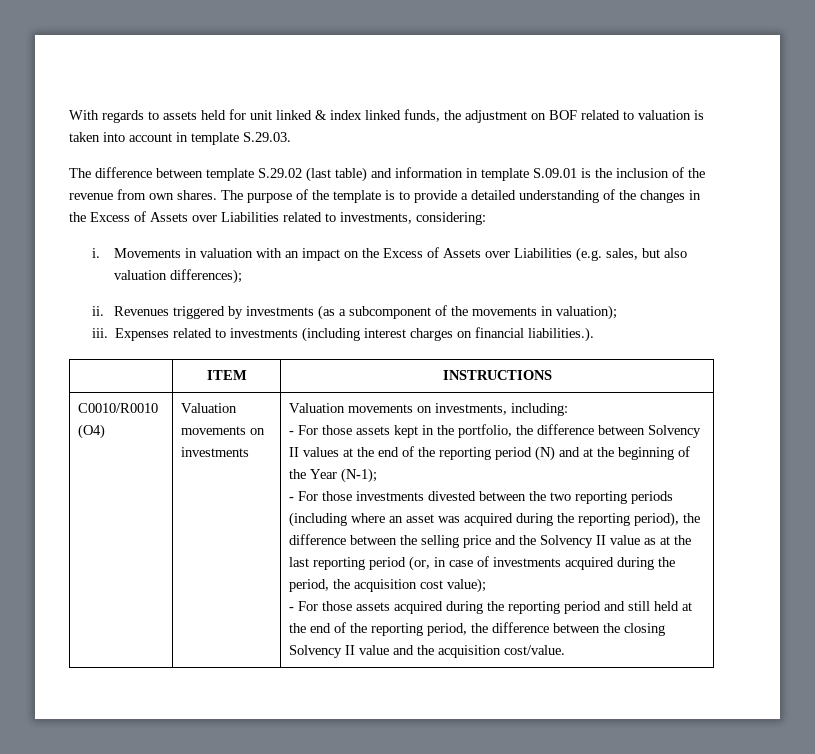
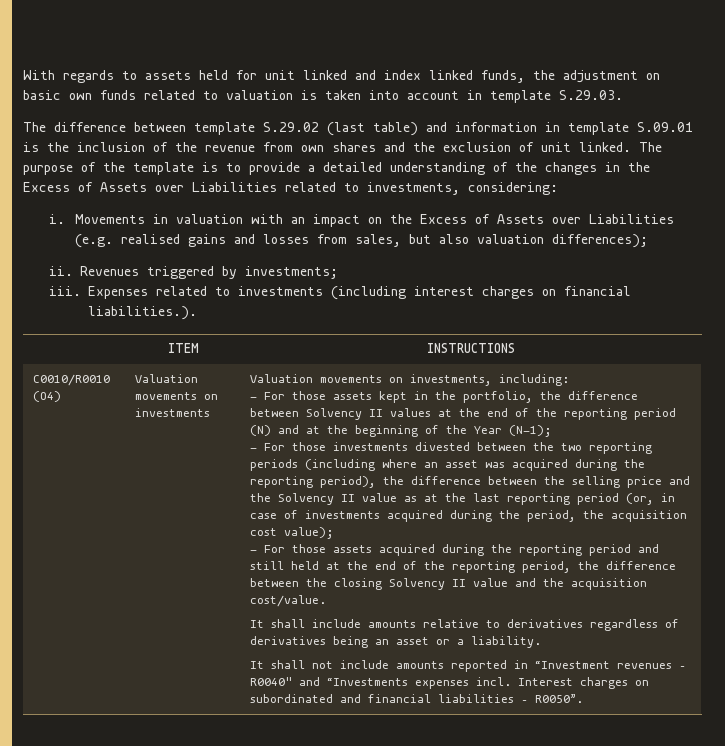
- With regards to assets held for unit linked & index linked funds, the adjustment on BOF related to valuation is taken into account in template S.29.03.
+ With regards to assets held for unit linked and index linked funds, the adjustment on basic own funds related to valuation is taken into account in template S.29.03.
- The difference between template S.29.02 (last table) and information in template S.09.01 is the inclusion of the revenue from own shares.
+ The difference between template S.29.02 (last table) and information in template S.09.01 is the inclusion of the revenue from own shares and the exclusion of unit linked.
- Movements in valuation with an impact on the Excess of Assets over Liabilities (e.g. sales, but also valuation differences);
+ Movements in valuation with an impact on the Excess of Assets over Liabilities (e.g. realised gains and losses from sales, but also valuation differences);
- Revenues triggered by investments (as a subcomponent of the movements in valuation);
+ Revenues triggered by investments;
+ It shall include amounts relative to derivatives regardless of derivatives being an asset or a liability.
+ It shall not include amounts reported in “Investment revenues – R0040" and “Investments expenses incl. Interest charges on subordinated and financial liabilities – R0050”.

